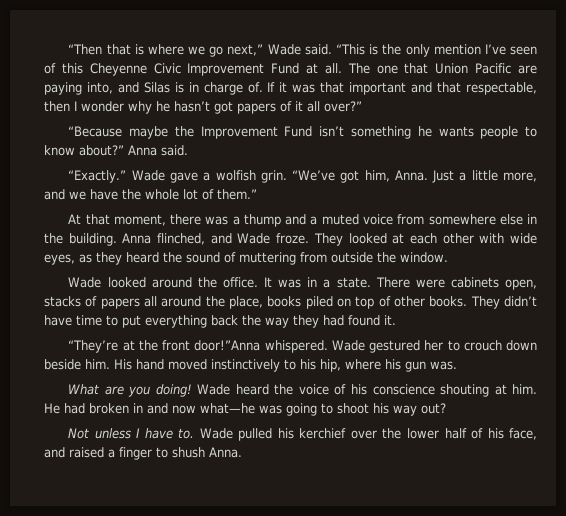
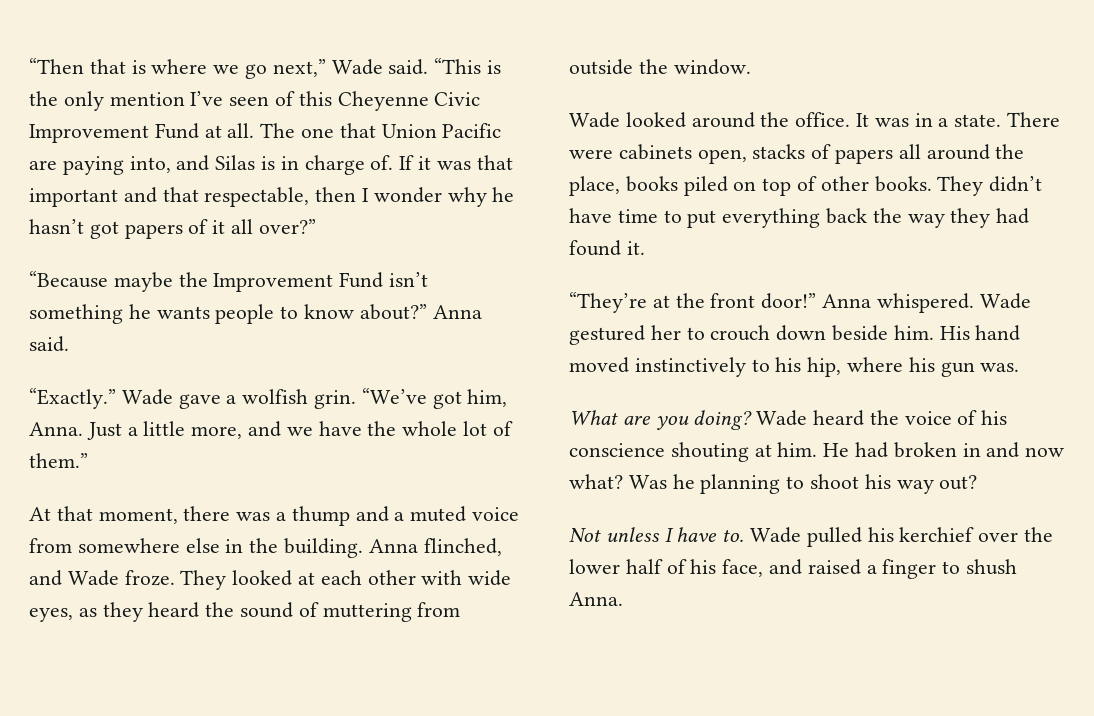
- “They’re at the front door!”Anna whispered.
+ “They’re at the front door!” Anna whispered.
- What are you doing!
+ What are you doing?
- He had broken in and now what—he was going to shoot his way out?
+ He had broken in and now what? Was he planning to shoot his way out?

